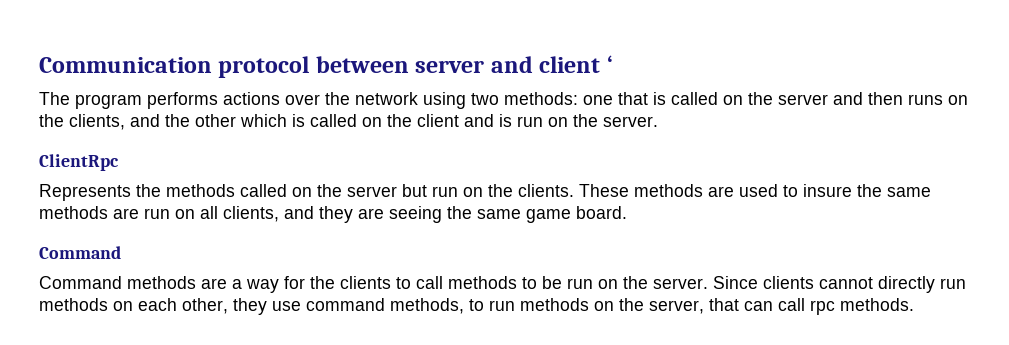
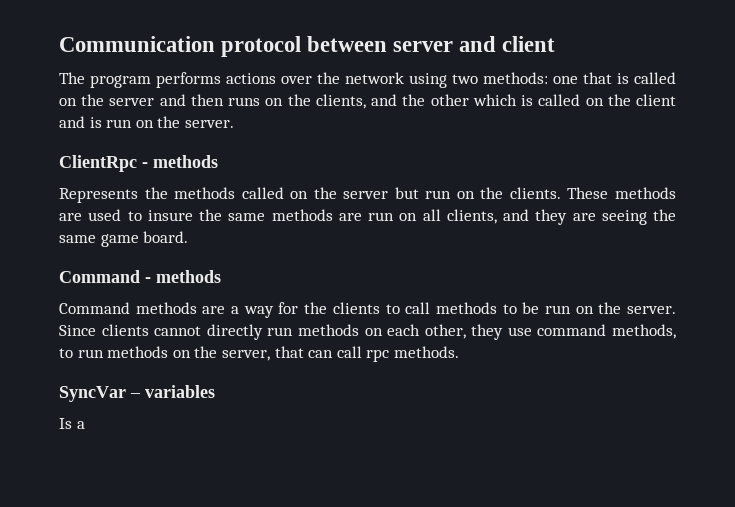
- Communication protocol between server and client ‘
+ Communication protocol between server and client
- ClientRpc
+ ClientRpc - methods
  These methods are used to insure the same methods are run on all clients, and they are seeing the same game board.
- Command
+ Command - methods
+ SyncVar – variables
+ Is a

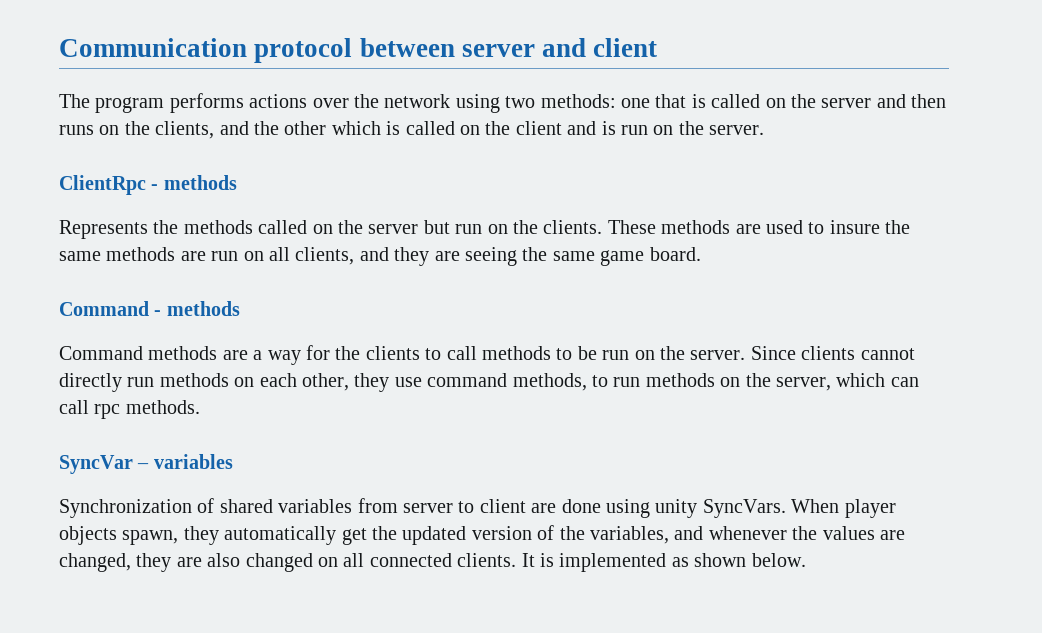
- Since clients cannot directly run methods on each other, they use command methods, to run methods on the server, that can call rpc methods.
+ Since clients cannot directly run methods on each other, they use command methods, to run methods on the server, which can call rpc methods.
- Is a
+ Synchronization of shared variables from server to client are done using unity SyncVars. When player objects spawn, they automatically get the updated version of the variables, and whenever the values are changed, they are also changed on all connected clients. It is implemented as shown below.

